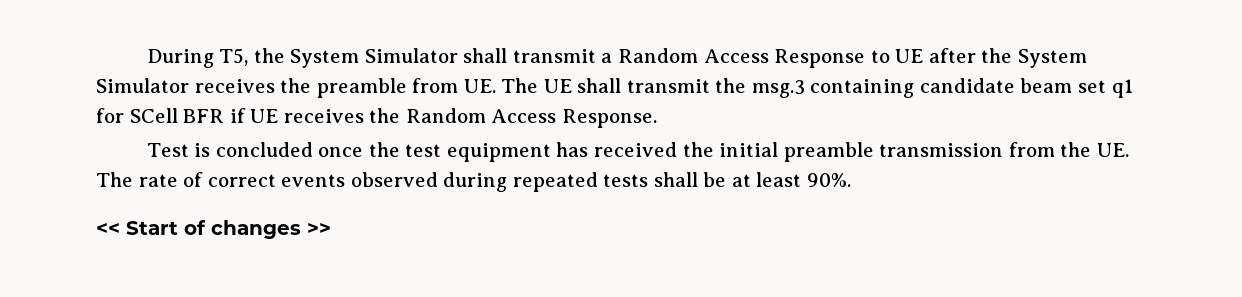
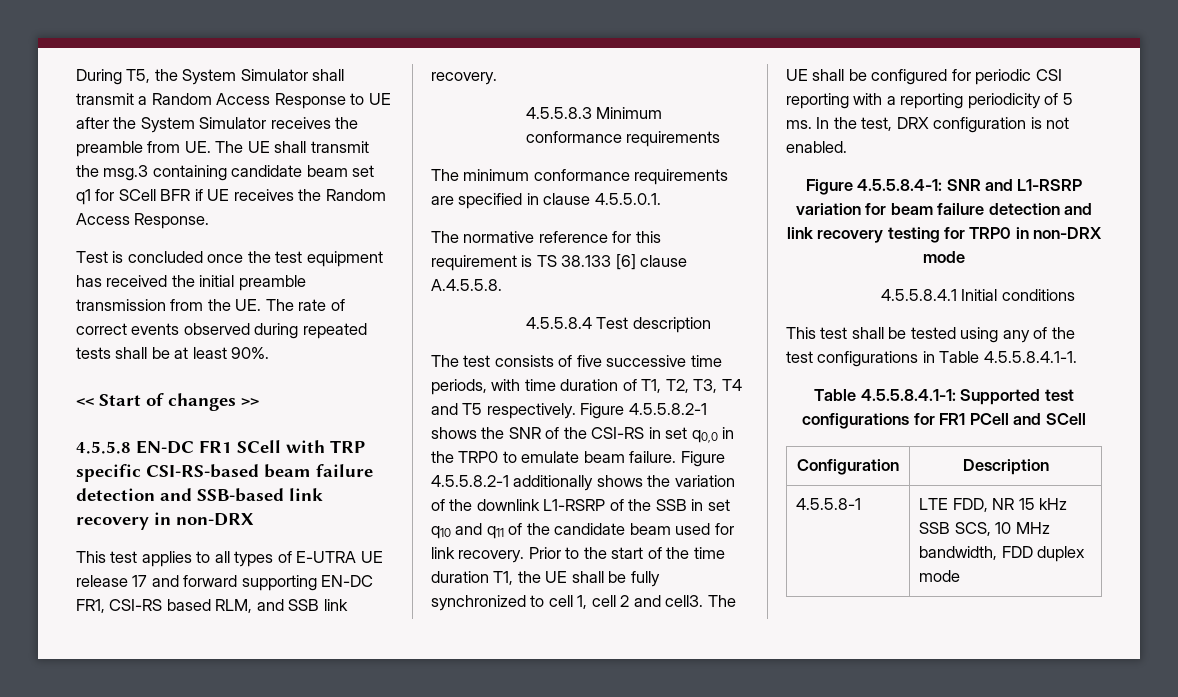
+ 4.5.5.8 EN-DC FR1 SCell with TRP specific CSI-RS-based beam failure detection and SSB-based link recovery in non-DRX
+ This test applies to all types of E-UTRA UE release 17 and forward supporting EN-DC FR1, CSI-RS based RLM, and SSB link recovery.
+ 4.5.5.8.3 Minimum conformance requirements
+ The minimum conformance requirements are specified in clause 4.5.5.0.1.
+ The normative reference for this requirement is TS 38.133 [6] clause A.4.5.5.8.
+ 4.5.5.8.4 Test description
+ The test consists of five successive time periods, with time duration of T1, T2, T3, T4 and T5 respectively. Figure 4.5.5.8.2-1 shows the SNR of the CSI-RS in set q0,0 in the TRP0 to emulate beam failure. Figure 4.5.5.8.2-1 additionally shows the variation of the downlink L1-RSRP of the SSB in set q10 and q11 of the candidate beam used for link recovery. Prior to the start of the time duration T1, the UE shall be fully synchronized to cell 1, cell 2 and cell3. The UE shall be configured for periodic CSI reporting with a reporting periodicity of 5 ms. In the test, DRX configuration is not enabled.
+ Figure 4.5.5.8.4-1: SNR and L1-RSRP variation for beam failure detection and link recovery testing for TRP0 in non-DRX mode
+ 4.5.5.8.4.1 Initial conditions
+ This test shall be tested using any of the test configurations in Table 4.5.5.8.4.1-1.
+ Table 4.5.5.8.4.1-1: Supported test configurations for FR1 PCell and SCell
+ Configuration | Description
+ 4.5.5.8-1 | LTE FDD, NR 15 kHz SSB SCS, 10 MHz bandwidth, FDD duplex mode

